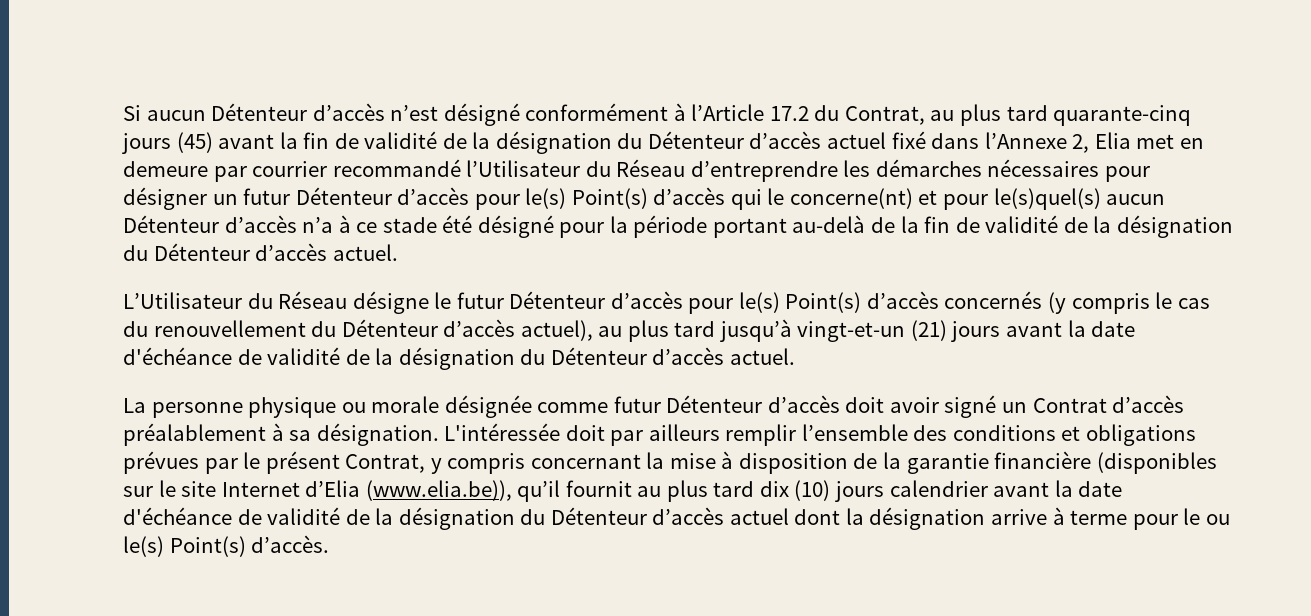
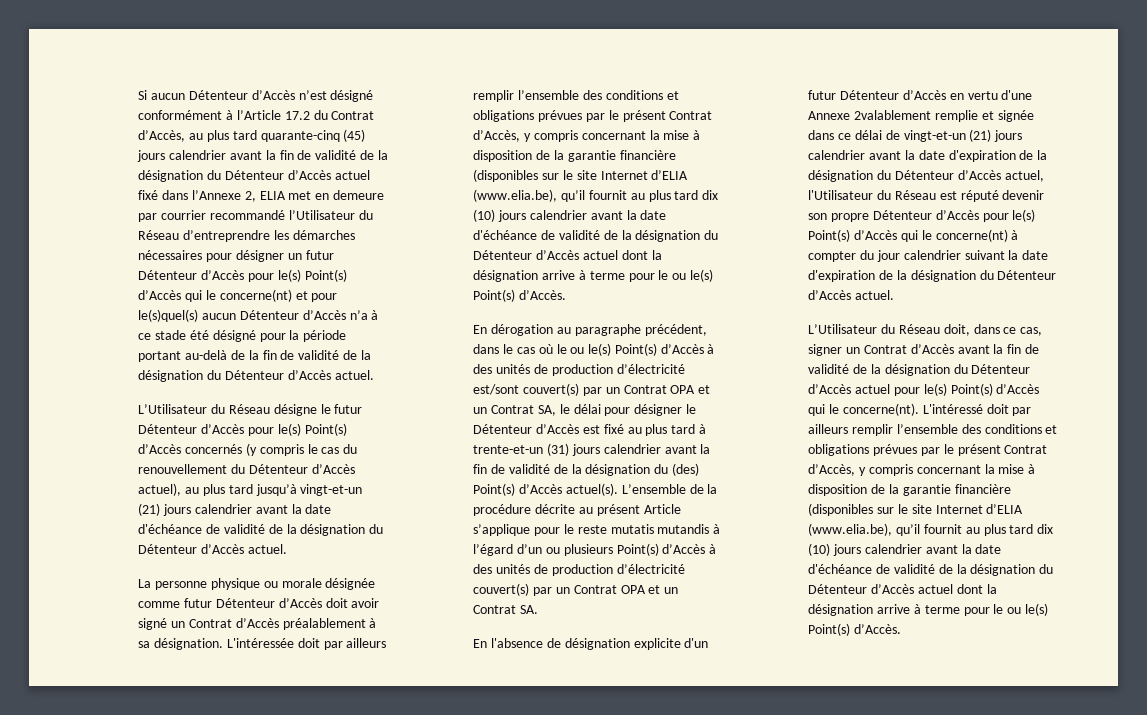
- Si aucun Détenteur d’accès n’est désigné conformément à l’Article 17.2 du Contrat, au plus tard quarante-cinq jours (45) avant la fin de validité de la désignation du Détenteur d’accès actuel fixé dans l’Annexe 2, Elia met en demeure par courrier recommandé l’Utilisateur du Réseau d’entreprendre les démarches nécessaires pour désigner un futur Détenteur d’accès pour le(s) Point(s) d’accès qui le concerne(nt) et pour le(s)quel(s) aucun Détenteur d’accès n’a à ce stade été désigné pour la période portant au-delà de la fin de validité de la désignation du Détenteur d’accès actuel.
+ Si aucun Détenteur d’Accès n’est désigné conformément à l’Article 17.2 du Contrat d’Accès, au plus tard quarante-cinq (45) jours calendrier avant la fin de validité de la désignation du Détenteur d’Accès actuel fixé dans l’Annexe 2, ELIA met en demeure par courrier recommandé l’Utilisateur du Réseau d’entreprendre les démarches nécessaires pour désigner un futur Détenteur d’Accès pour le(s) Point(s) d’Accès qui le concerne(nt) et pour le(s)quel(s) aucun Détenteur d’Accès n’a à ce stade été désigné pour la période portant au-delà de la fin de validité de la désignation du Détenteur d’Accès actuel.
- L’Utilisateur du Réseau désigne le futur Détenteur d’accès pour le(s) Point(s) d’accès concernés (y compris le cas du renouvellement du Détenteur d’accès actuel), au plus tard jusqu’à vingt-et-un (21) jours avant la date d'échéance de validité de la désignation du Détenteur d’accès actuel.
+ L’Utilisateur du Réseau désigne le futur Détenteur d’Accès pour le(s) Point(s) d’Accès concernés (y compris le cas du renouvellement du Détenteur d’Accès actuel), au plus tard jusqu’à vingt-et-un (21) jours calendrier avant la date d'échéance de validité de la désignation du Détenteur d’Accès actuel.
- La personne physique ou morale désignée comme futur Détenteur d’accès doit avoir signé un Contrat d’accès préalablement à sa désignation.
+ La personne physique ou morale désignée comme futur Détenteur d’Accès doit avoir signé un Contrat d’Accès préalablement à sa désignation.
- L'intéressée doit par ailleurs remplir l’ensemble des conditions et obligations prévues par le présent Contrat, y compris concernant la mise à disposition de la garantie financière (disponibles sur le site Internet d’Elia (www.elia.be)), qu’il fournit au plus tard dix (10) jours calendrier avant la date d'échéance de validité de la désignation du Détenteur d’accès actuel dont la désignation arrive à terme pour le ou le(s) Point(s) d’accès.
+ L'intéressée doit par ailleurs remplir l’ensemble des conditions et obligations prévues par le présent Contrat d’Accès, y compris concernant la mise à disposition de la garantie financière (disponibles sur le site Internet d’ELIA (www.elia.be), qu’il fournit au plus tard dix (10) jours calendrier avant la date d'échéance de validité de la désignation du Détenteur d’Accès actuel dont la désignation arrive à terme pour le ou le(s) Point(s) d’Accès.
+ En dérogation au paragraphe précédent, dans le cas où le ou le(s) Point(s) d’Accès à des unités de production d’électricité est/sont couvert(s) par un Contrat OPA et un Contrat SA, le délai pour désigner le Détenteur d’Accès est fixé au plus tard à trente-et-un (31) jours calendrier avant la fin de validité de la désignation du (des) Point(s) d’Accès actuel(s). L’ensemble de la procédure décrite au présent Article s’applique pour le reste mutatis mutandis à l’égard d’un ou plusieurs Point(s) d’Accès à des unités de production d’électricité couvert(s) par un Contrat OPA et un Contrat SA.
+ En l'absence de désignation explicite d'un futur Détenteur d’Accès en vertu d'une Annexe 2valablement remplie et signée dans ce délai de vingt-et-un (21) jours calendrier avant la date d'expiration de la désignation du Détenteur d’Accès actuel, l'Utilisateur du Réseau est réputé devenir son propre Détenteur d’Accès pour le(s) Point(s) d’Accès qui le concerne(nt) à compter du jour calendrier suivant la date d'expiration de la désignation du Détenteur d’Accès actuel.
+ L’Utilisateur du Réseau doit, dans ce cas, signer un Contrat d’Accès avant la fin de validité de la désignation du Détenteur d’Accès actuel pour le(s) Point(s) d’Accès qui le concerne(nt). L'intéressé doit par ailleurs remplir l’ensemble des conditions et obligations prévues par le présent Contrat d’Accès, y compris concernant la mise à disposition de la garantie financière (disponibles sur le site Internet d’ELIA (www.elia.be), qu’il fournit au plus tard dix (10) jours calendrier avant la date d'échéance de validité de la désignation du Détenteur d’Accès actuel dont la désignation arrive à terme pour le ou le(s) Point(s) d’Accès.

